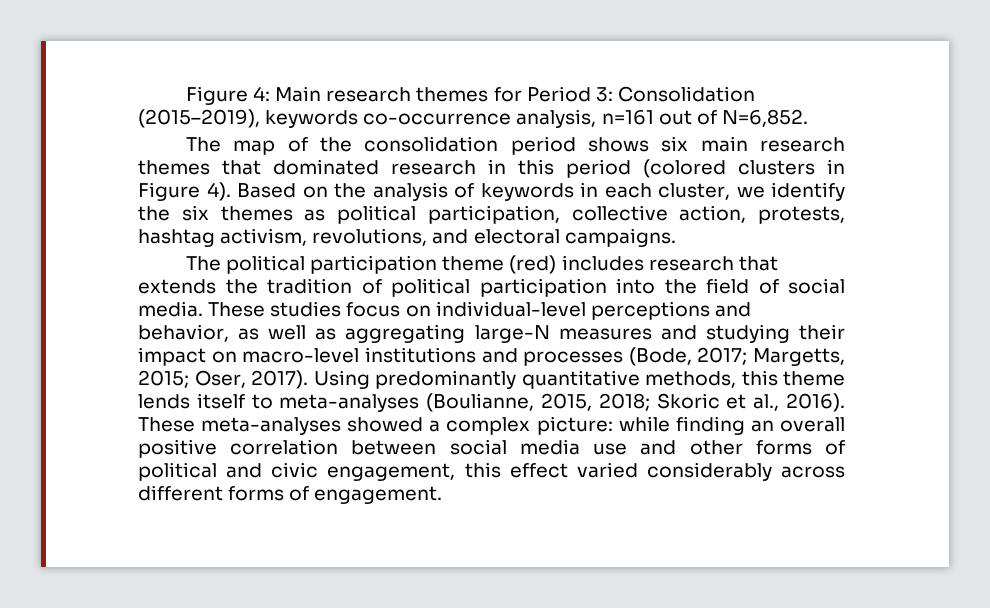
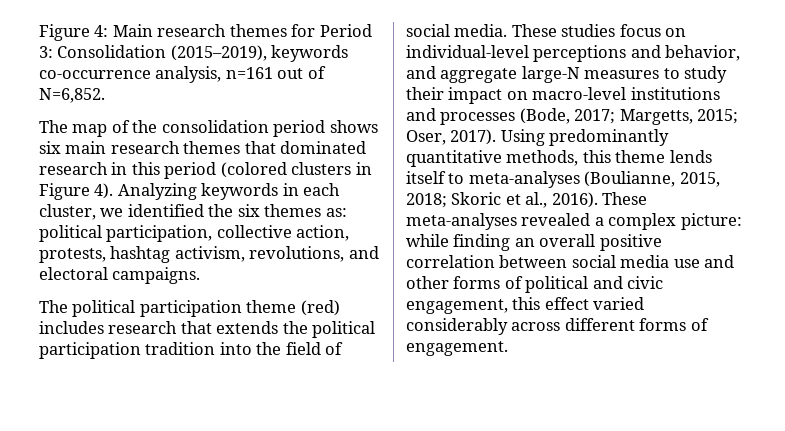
- Based on the analysis of keywords in each cluster, we identify the six themes as political participation, collective action, protests, hashtag activism, revolutions, and electoral campaigns.
+ Analyzing keywords in each cluster, we identified the six themes as: political participation, collective action, protests, hashtag activism, revolutions, and electoral campaigns.
- The political participation theme (red) includes research that extends the tradition of political participation into the field of social media.
+ The political participation theme (red) includes research that extends the political participation tradition into the field of social media.
- These studies focus on individual-level perceptions and behavior, as well as aggregating large-N measures and studying their impact on macro-level institutions and processes (Bode, 2017; Margetts, 2015; Oser, 2017).
+ These studies focus on individual-level perceptions and behavior, and aggregate large-N measures to study their impact on macro-level institutions and processes (Bode, 2017; Margetts, 2015; Oser, 2017).
- These meta-analyses showed a complex picture: while finding an overall positive correlation between social media use and other forms of political and civic engagement, this effect varied considerably across different forms of engagement.
+ These meta-analyses revealed a complex picture: while finding an overall positive correlation between social media use and other forms of political and civic engagement, this effect varied considerably across different forms of engagement.

